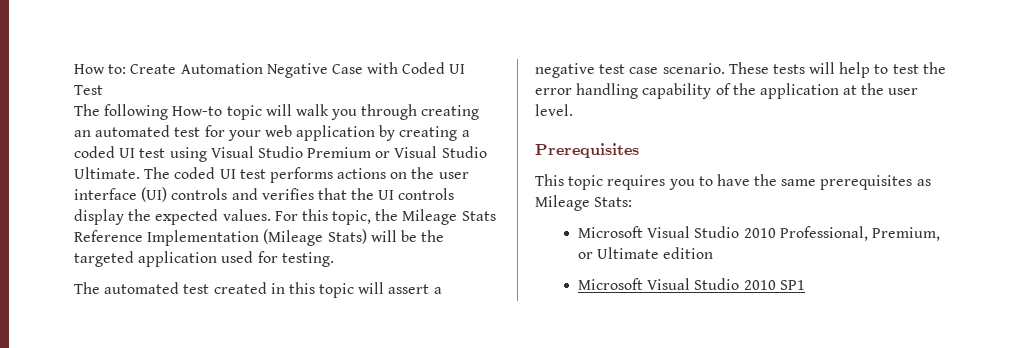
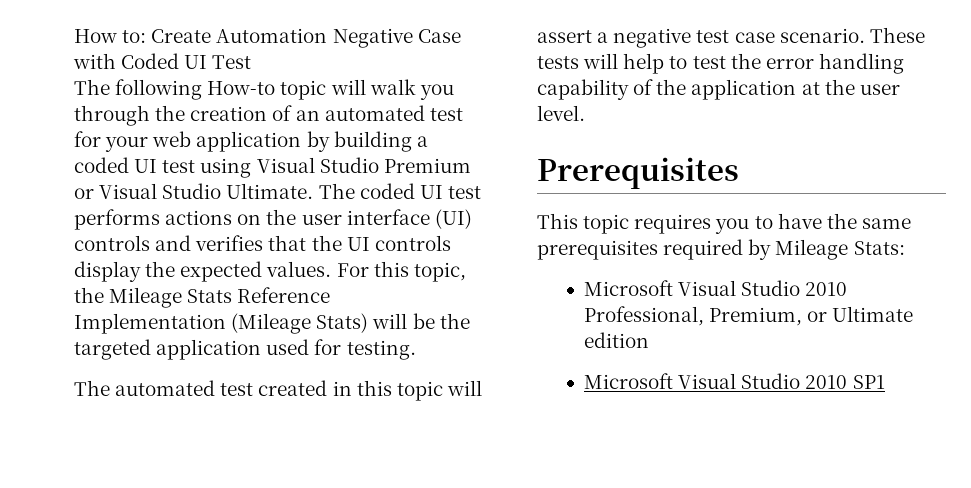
- The following How-to topic will walk you through creating an automated test for your web application by creating a coded UI test using Visual Studio Premium or Visual Studio Ultimate.
+ The following How-to topic will walk you through the creation of an automated test for your web application by building a coded UI test using Visual Studio Premium or Visual Studio Ultimate.
- This topic requires you to have the same prerequisites as Mileage Stats:
+ This topic requires you to have the same prerequisites required by Mileage Stats:

